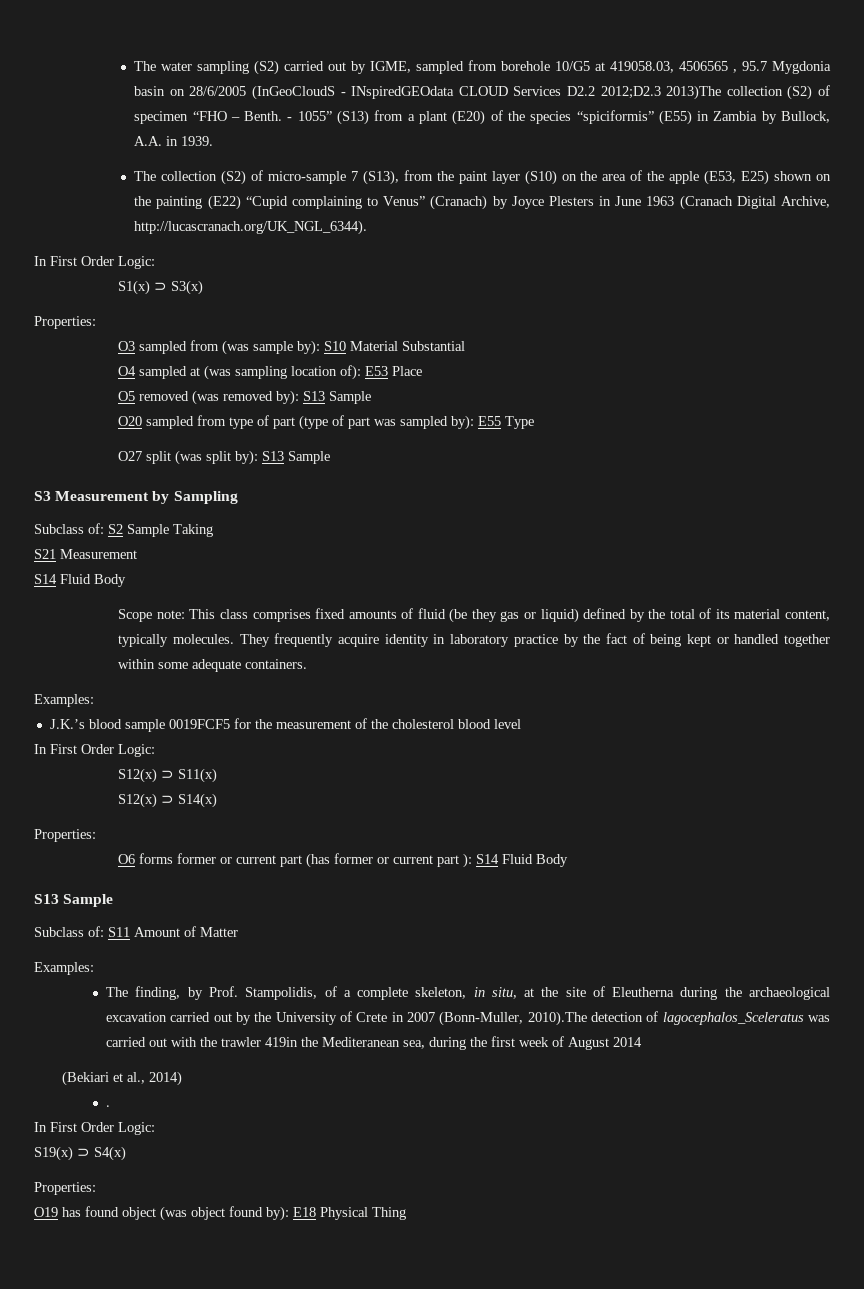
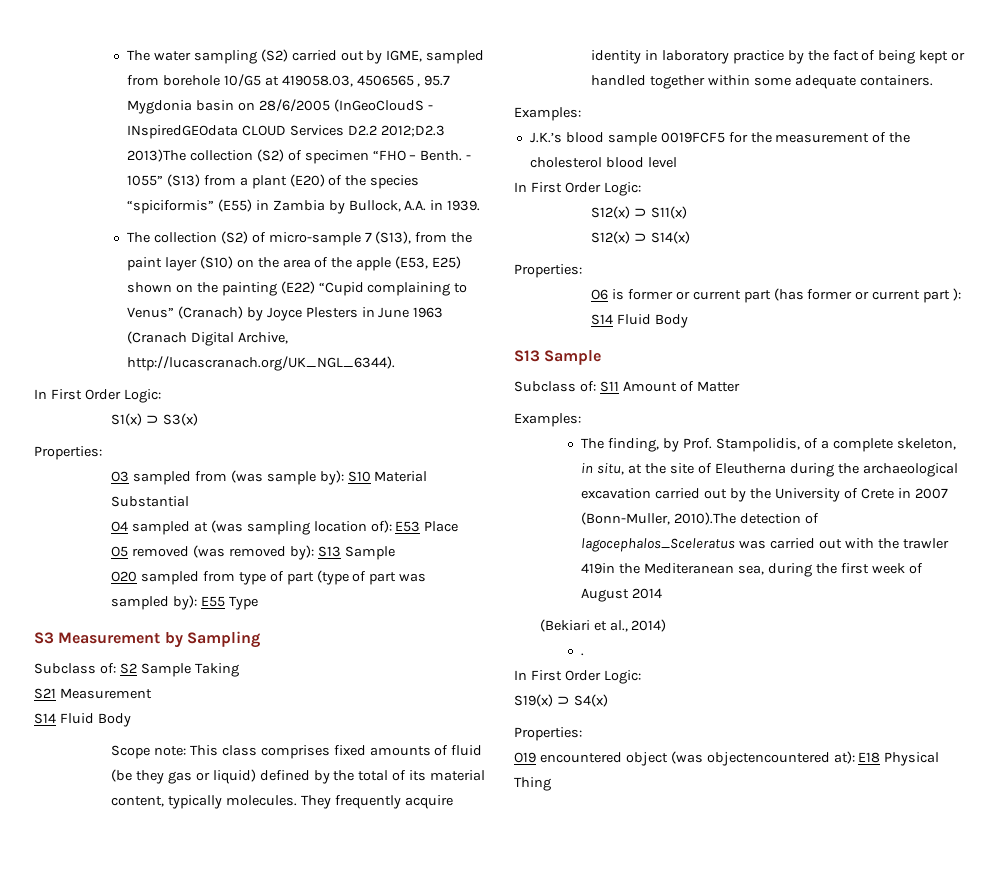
- O27 split (was split by): S13 Sample
- O6 forms former or current part (has former or current part ): S14 Fluid Body
+ O6 is former or current part (has former or current part ): S14 Fluid Body
- O19 has found object (was object found by): E18 Physical Thing
+ O19 encountered object (was objectencountered at): E18 Physical Thing

